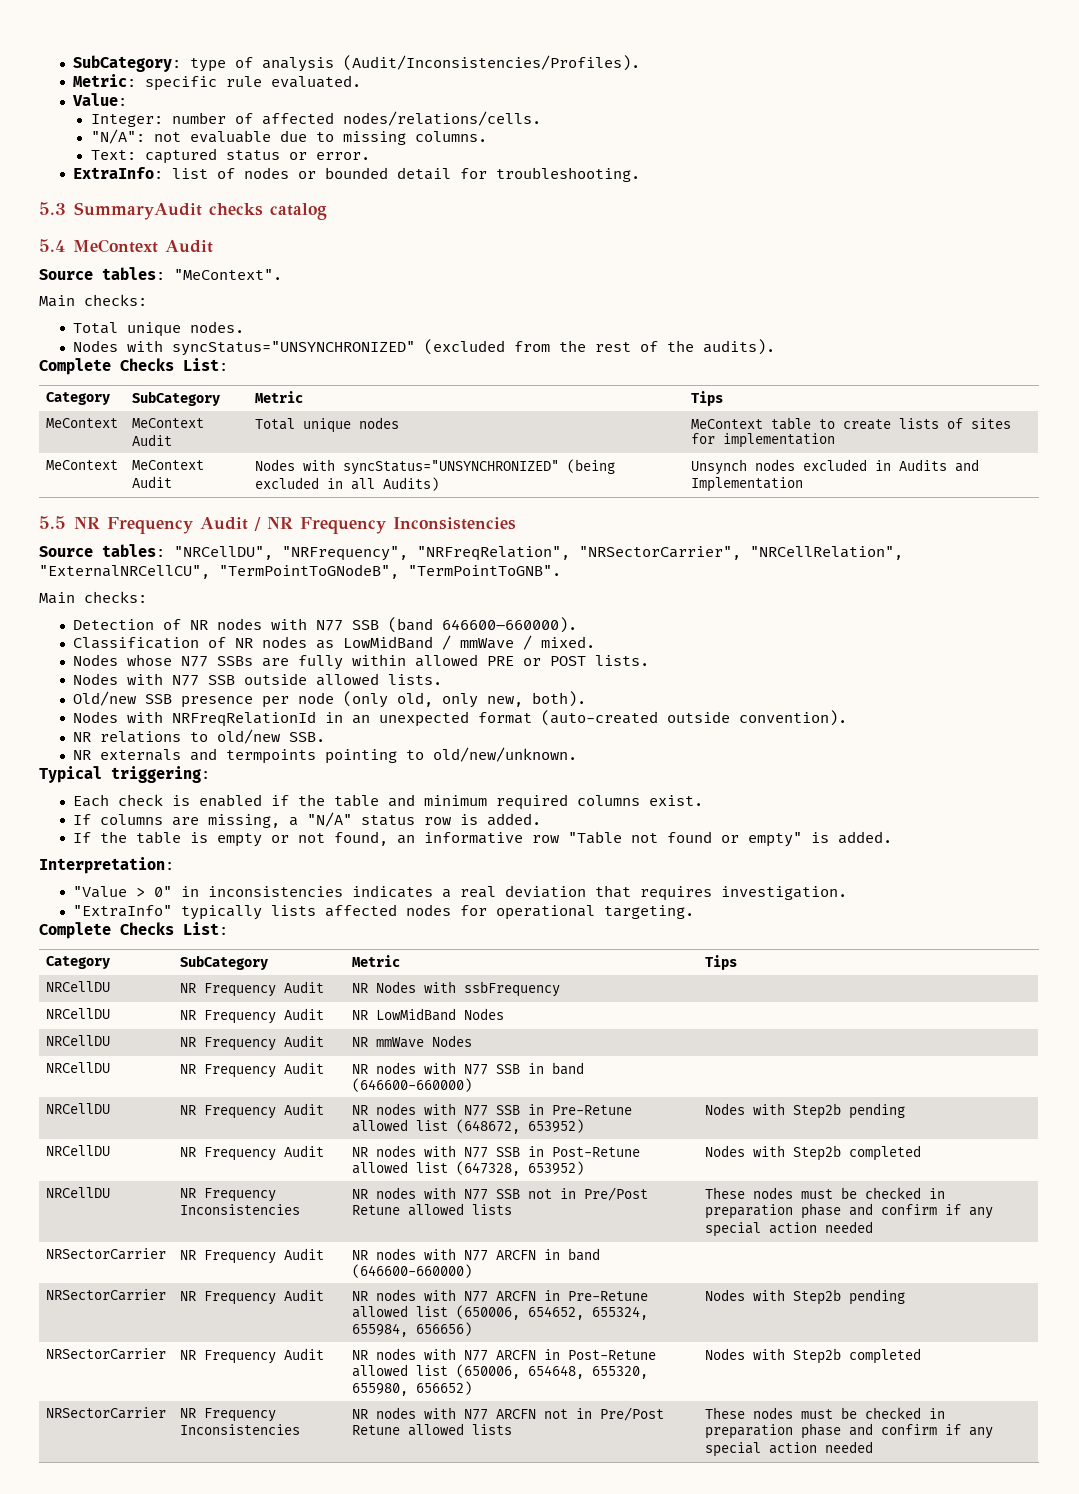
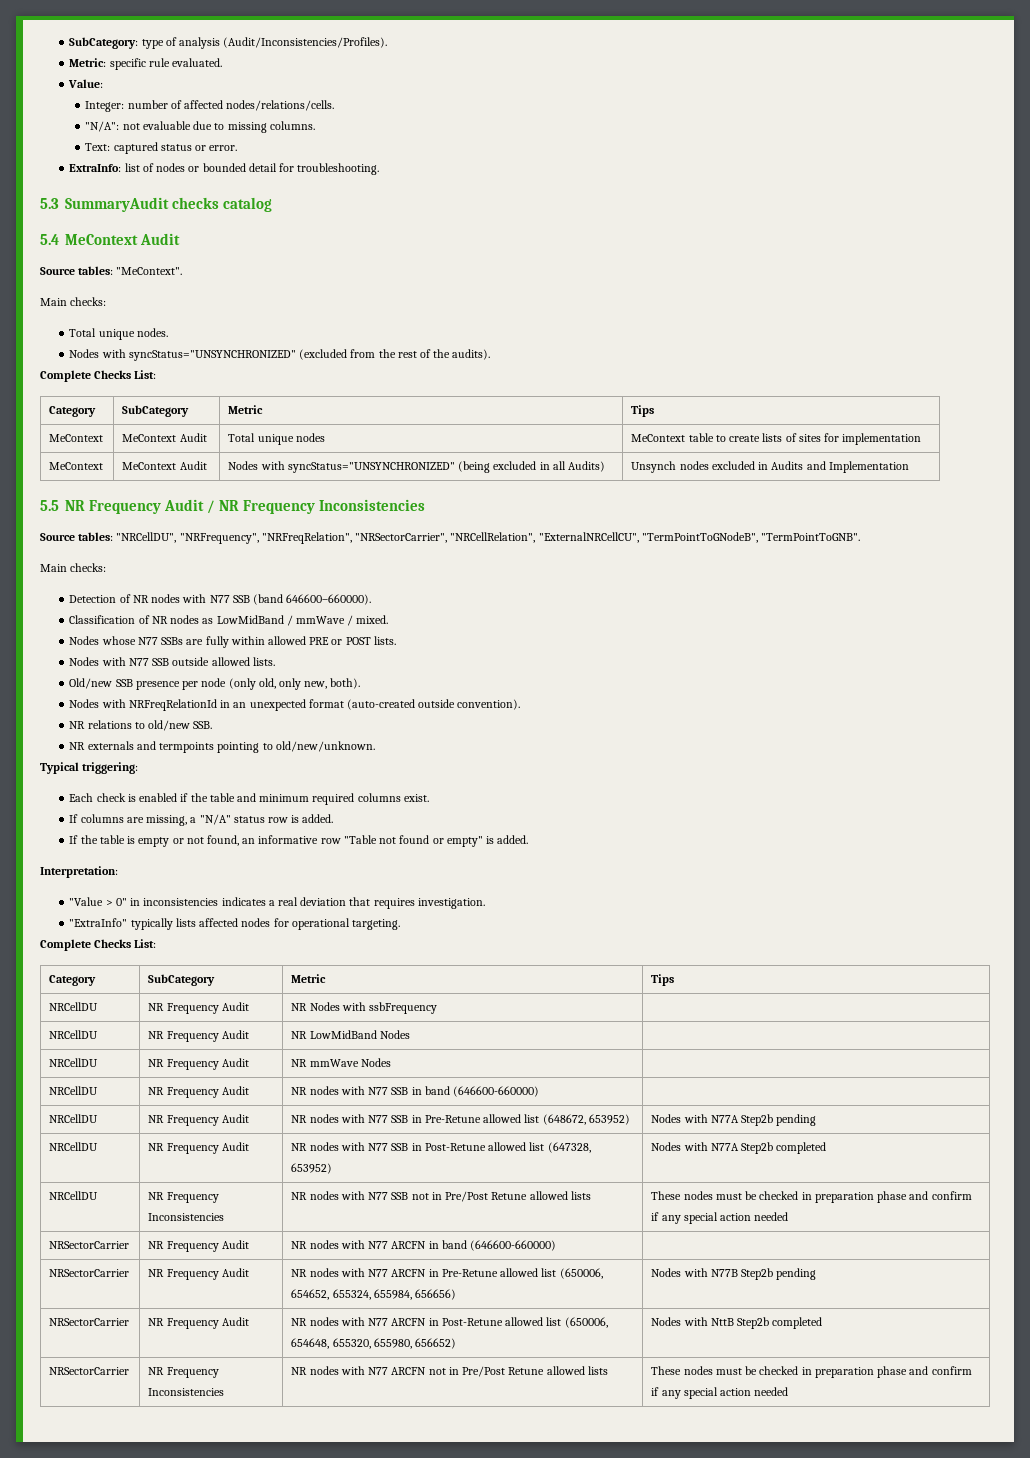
- NRCellDU | NR Frequency Audit | NR nodes with N77 SSB in Pre-Retune allowed list (648672, 653952) | Nodes with Step2b pending
+ NRCellDU | NR Frequency Audit | NR nodes with N77 SSB in Pre-Retune allowed list (648672, 653952) | Nodes with N77A Step2b pending
- NRCellDU | NR Frequency Audit | NR nodes with N77 SSB in Post-Retune allowed list (647328, 653952) | Nodes with Step2b completed
+ NRCellDU | NR Frequency Audit | NR nodes with N77 SSB in Post-Retune allowed list (647328, 653952) | Nodes with N77A Step2b completed
- NRSectorCarrier | NR Frequency Audit | NR nodes with N77 ARCFN in Pre-Retune allowed list (650006, 654652, 655324, 655984, 656656) | Nodes with Step2b pending
+ NRSectorCarrier | NR Frequency Audit | NR nodes with N77 ARCFN in Pre-Retune allowed list (650006, 654652, 655324, 655984, 656656) | Nodes with N77B Step2b pending
- NRSectorCarrier | NR Frequency Audit | NR nodes with N77 ARCFN in Post-Retune allowed list (650006, 654648, 655320, 655980, 656652) | Nodes with Step2b completed
+ NRSectorCarrier | NR Frequency Audit | NR nodes with N77 ARCFN in Post-Retune allowed list (650006, 654648, 655320, 655980, 656652) | Nodes with NttB Step2b completed

